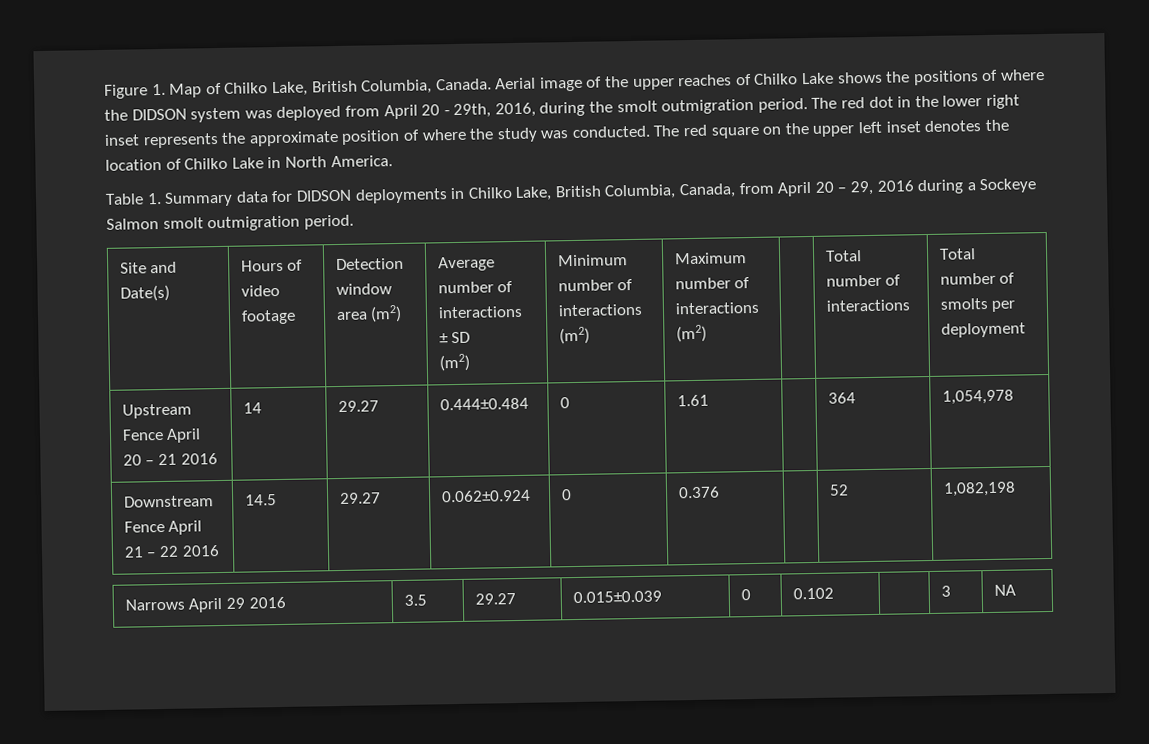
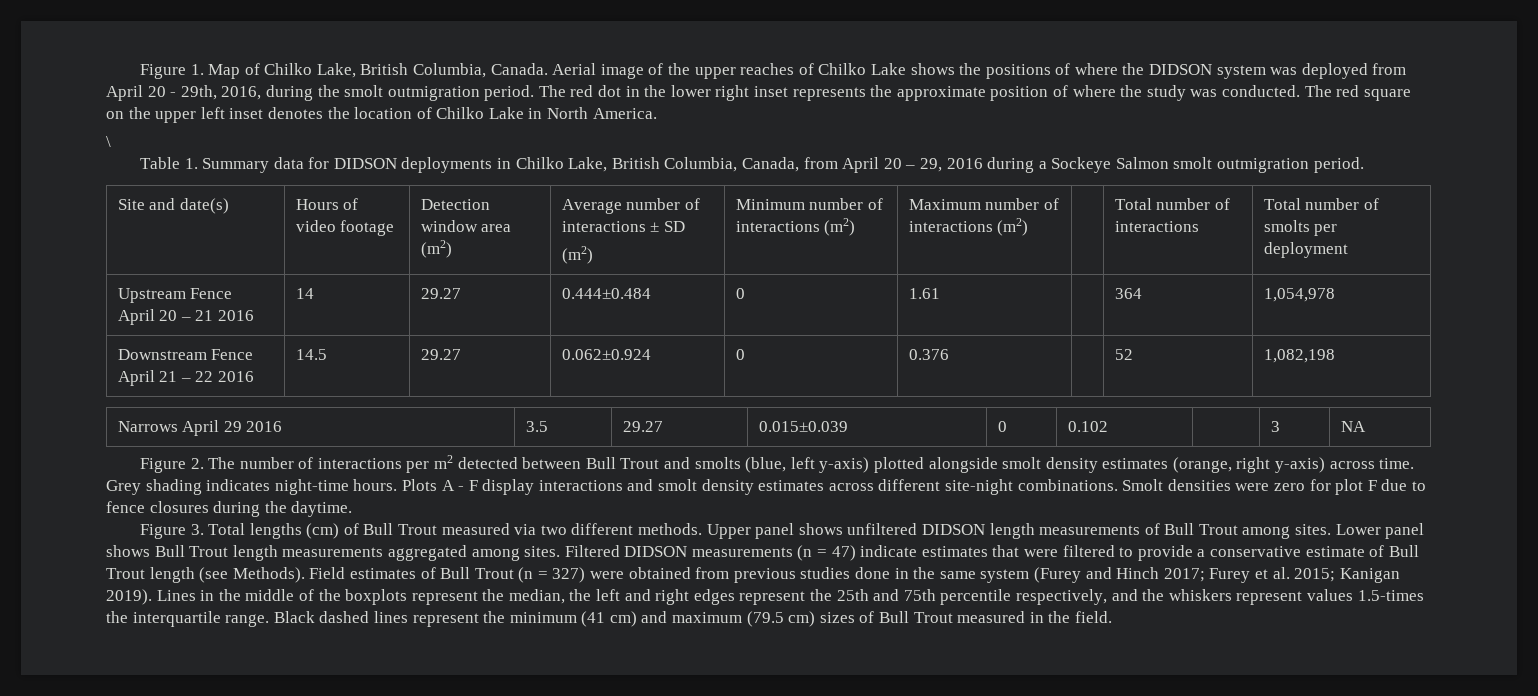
+ \
- Site and Date(s) | Hours of video footage | Detection window area (m2) | Average number of interactions ± SD
+ Site and date(s) | Hours of video footage | Detection window area (m2) | Average number of interactions ± SD
+ Figure 2. The number of interactions per m2 detected between Bull Trout and smolts (blue, left y-axis) plotted alongside smolt density estimates (orange, right y-axis) across time. Grey shading indicates night-time hours. Plots A - F display interactions and smolt density estimates across different site-night combinations. Smolt densities were zero for plot F due to fence closures during the daytime.
+ Figure 3. Total lengths (cm) of Bull Trout measured via two different methods. Upper panel shows unfiltered DIDSON length measurements of Bull Trout among sites. Lower panel shows Bull Trout length measurements aggregated among sites. Filtered DIDSON measurements (n = 47) indicate estimates that were filtered to provide a conservative estimate of Bull Trout length (see Methods). Field estimates of Bull Trout (n = 327) were obtained from previous studies done in the same system (Furey and Hinch 2017; Furey et al. 2015; Kanigan 2019). Lines in the middle of the boxplots represent the median, the left and right edges represent the 25th and 75th percentile respectively, and the whiskers represent values 1.5-times the interquartile range. Black dashed lines represent the minimum (41 cm) and maximum (79.5 cm) sizes of Bull Trout measured in the field.

